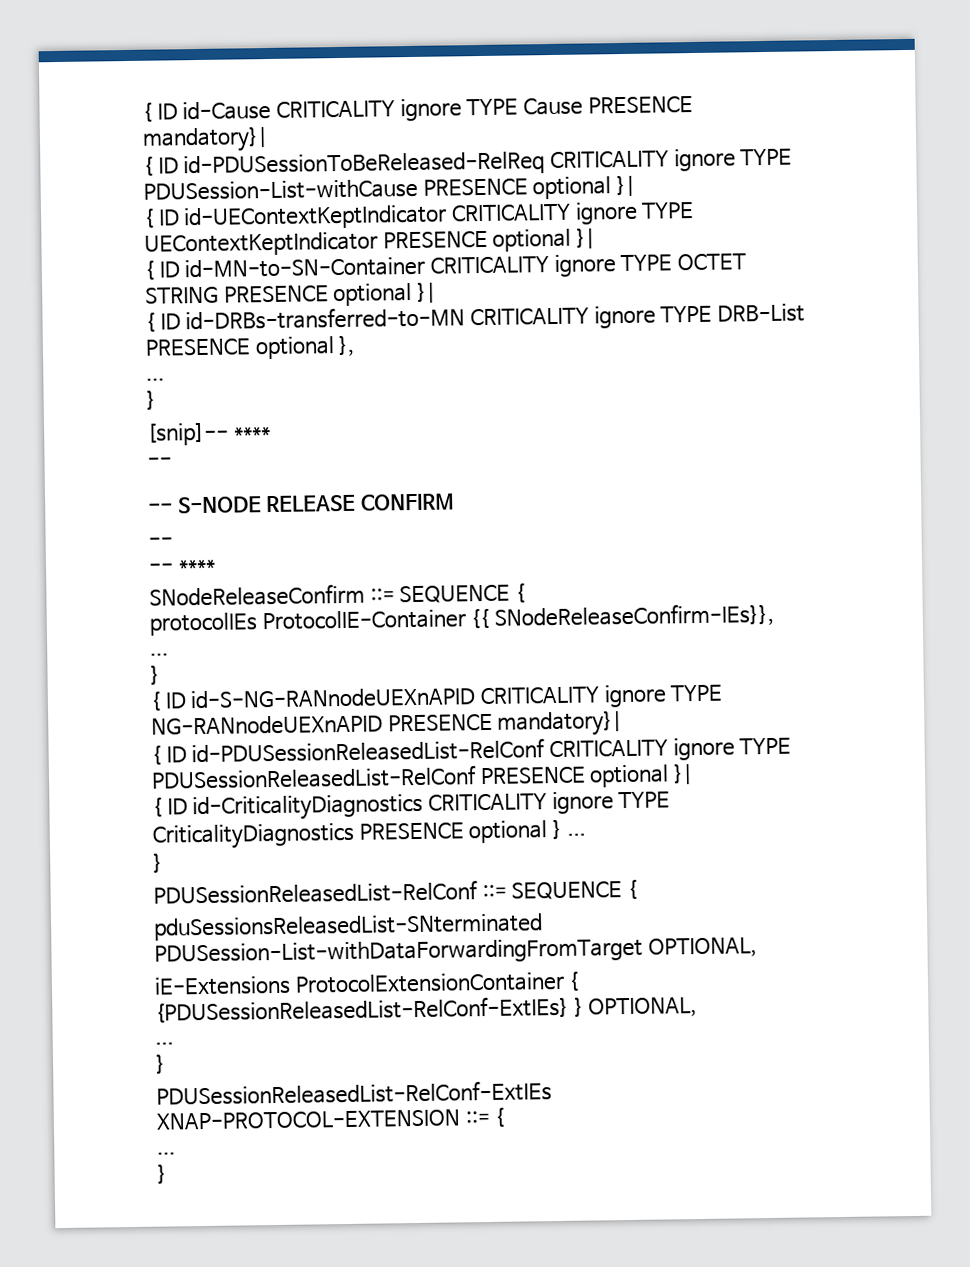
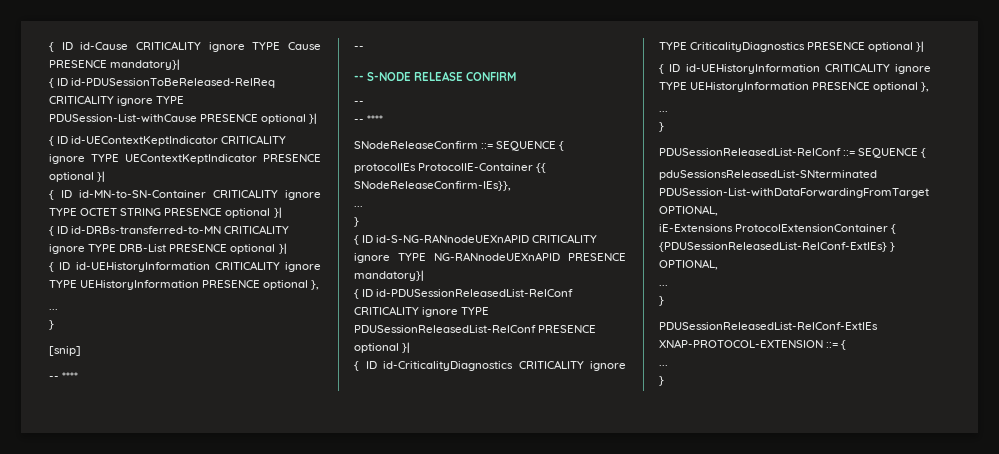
- { ID id-DRBs-transferred-to-MN CRITICALITY ignore TYPE DRB-List PRESENCE optional },
+ { ID id-DRBs-transferred-to-MN CRITICALITY ignore TYPE DRB-List PRESENCE optional }|
+ { ID id-UEHistoryInformation CRITICALITY ignore TYPE UEHistoryInformation PRESENCE optional },
  ...
  }
- [snip]-- ****
+ [snip]
+ -- ****
- { ID id-CriticalityDiagnostics CRITICALITY ignore TYPE CriticalityDiagnostics PRESENCE optional } ...
+ { ID id-CriticalityDiagnostics CRITICALITY ignore TYPE CriticalityDiagnostics PRESENCE optional }|
+ { ID id-UEHistoryInformation CRITICALITY ignore TYPE UEHistoryInformation PRESENCE optional },
+ ...

